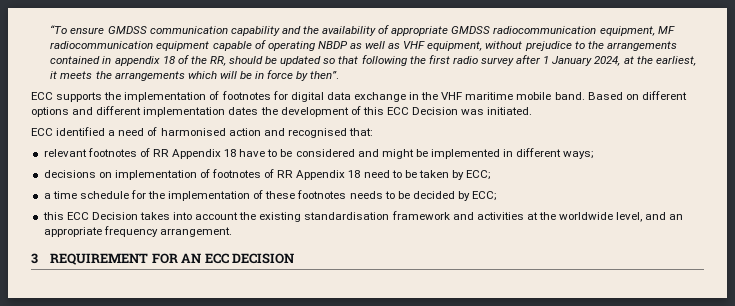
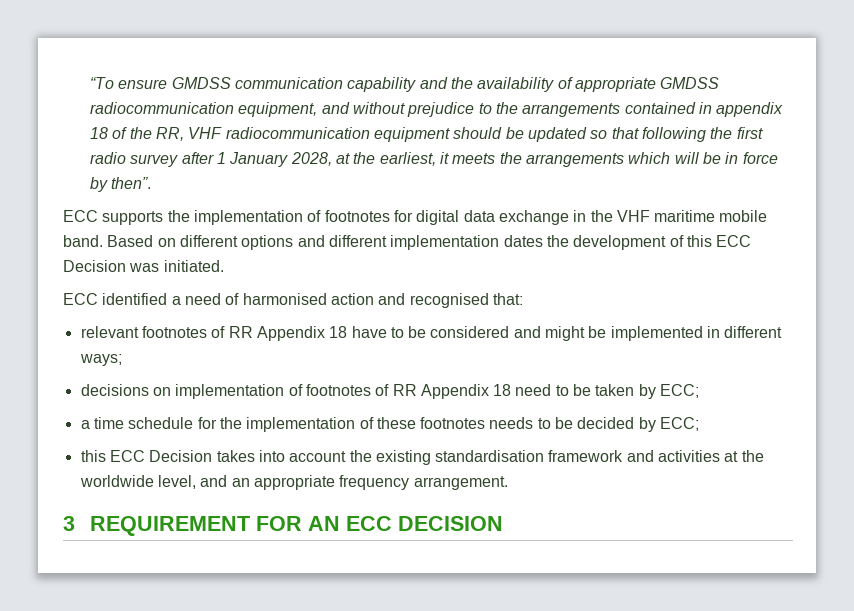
- “To ensure GMDSS communication capability and the availability of appropriate GMDSS radiocommunication equipment, MF radiocommunication equipment capable of operating NBDP as well as VHF equipment, without prejudice to the arrangements contained in appendix 18 of the RR, should be updated so that following the first radio survey after 1 January 2024, at the earliest, it meets the arrangements which will be in force by then”.
+ “To ensure GMDSS communication capability and the availability of appropriate GMDSS radiocommunication equipment, and without prejudice to the arrangements contained in appendix 18 of the RR, VHF radiocommunication equipment should be updated so that following the first radio survey after 1 January 2028, at the earliest, it meets the arrangements which will be in force by then”.

